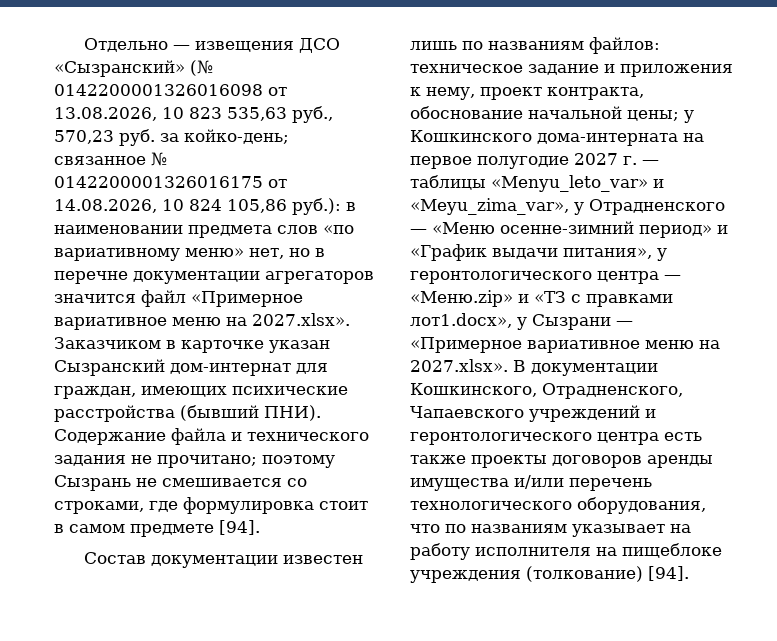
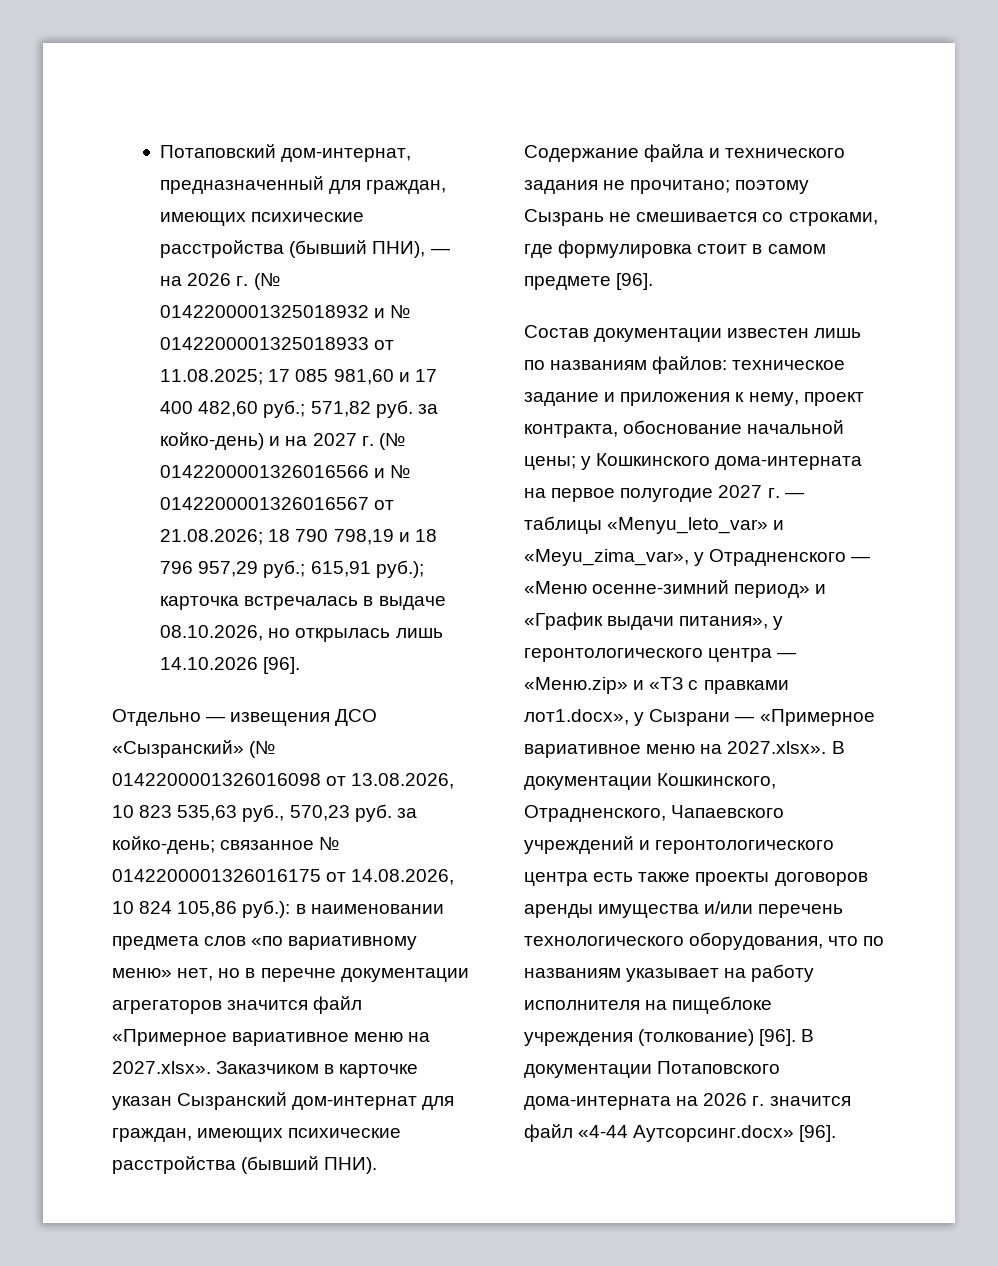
+ Потаповский дом-интернат, предназначенный для граждан, имеющих психические расстройства (бывший ПНИ), — на 2026 г. (№ 0142200001325018932 и № 0142200001325018933 от 11.08.2025; 17 085 981,60 и 17 400 482,60 руб.; 571,82 руб. за койко-день) и на 2027 г. (№ 0142200001326016566 и № 0142200001326016567 от 21.08.2026; 18 790 798,19 и 18 796 957,29 руб.; 615,91 руб.); карточка встречалась в выдаче 08.10.2026, но открылась лишь 14.10.2026 [96].
- Содержание файла и технического задания не прочитано; поэтому Сызрань не смешивается со строками, где формулировка стоит в самом предмете [94].
+ Содержание файла и технического задания не прочитано; поэтому Сызрань не смешивается со строками, где формулировка стоит в самом предмете [96].
- у Кошкинского дома-интерната на первое полугодие 2027 г. — таблицы «Menyu_leto_var» и «Meyu_zima_var», у Отрадненского — «Меню осенне-зимний период» и «График выдачи питания», у геронтологического центра — «Меню.zip» и «ТЗ с правками лот1.docx», у Сызрани — «Примерное вариативное меню на 2027.xlsx». В документации Кошкинского, Отрадненского, Чапаевского учреждений и геронтологического центра есть также проекты договоров аренды имущества и/или перечень технологического оборудования, что по названиям указывает на работу исполнителя на пищеблоке учреждения (толкование) [94].
+ у Кошкинского дома-интерната на первое полугодие 2027 г. — таблицы «Menyu_leto_var» и «Meyu_zima_var», у Отрадненского — «Меню осенне-зимний период» и «График выдачи питания», у геронтологического центра — «Меню.zip» и «ТЗ с правками лот1.docx», у Сызрани — «Примерное вариативное меню на 2027.xlsx». В документации Кошкинского, Отрадненского, Чапаевского учреждений и геронтологического центра есть также проекты договоров аренды имущества и/или перечень технологического оборудования, что по названиям указывает на работу исполнителя на пищеблоке учреждения (толкование) [96]. В документации Потаповского дома-интерната на 2026 г. значится файл «4-44 Аутсорсинг.docx» [96].

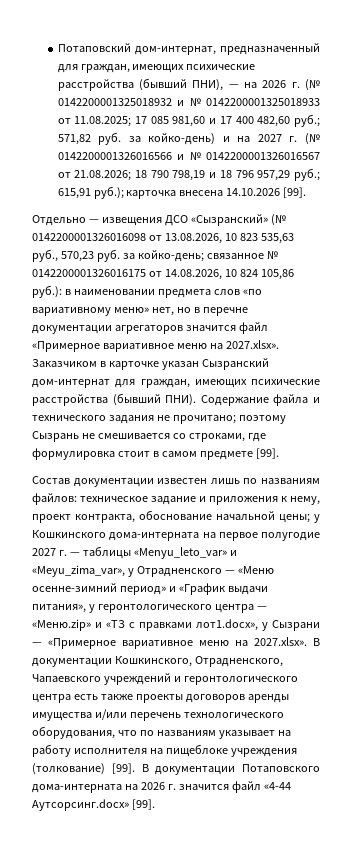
- Потаповский дом-интернат, предназначенный для граждан, имеющих психические расстройства (бывший ПНИ), — на 2026 г. (№ 0142200001325018932 и № 0142200001325018933 от 11.08.2025; 17 085 981,60 и 17 400 482,60 руб.; 571,82 руб. за койко-день) и на 2027 г. (№ 0142200001326016566 и № 0142200001326016567 от 21.08.2026; 18 790 798,19 и 18 796 957,29 руб.; 615,91 руб.); карточка встречалась в выдаче 08.10.2026, но открылась лишь 14.10.2026 [96].
+ Потаповский дом-интернат, предназначенный для граждан, имеющих психические расстройства (бывший ПНИ), — на 2026 г. (№ 0142200001325018932 и № 0142200001325018933 от 11.08.2025; 17 085 981,60 и 17 400 482,60 руб.; 571,82 руб. за койко-день) и на 2027 г. (№ 0142200001326016566 и № 0142200001326016567 от 21.08.2026; 18 790 798,19 и 18 796 957,29 руб.; 615,91 руб.); карточка внесена 14.10.2026 [99].
- Содержание файла и технического задания не прочитано; поэтому Сызрань не смешивается со строками, где формулировка стоит в самом предмете [96].
+ Содержание файла и технического задания не прочитано; поэтому Сызрань не смешивается со строками, где формулировка стоит в самом предмете [99].
- у Кошкинского дома-интерната на первое полугодие 2027 г. — таблицы «Menyu_leto_var» и «Meyu_zima_var», у Отрадненского — «Меню осенне-зимний период» и «График выдачи питания», у геронтологического центра — «Меню.zip» и «ТЗ с правками лот1.docx», у Сызрани — «Примерное вариативное меню на 2027.xlsx». В документации Кошкинского, Отрадненского, Чапаевского учреждений и геронтологического центра есть также проекты договоров аренды имущества и/или перечень технологического оборудования, что по названиям указывает на работу исполнителя на пищеблоке учреждения (толкование) [96].
+ у Кошкинского дома-интерната на первое полугодие 2027 г. — таблицы «Menyu_leto_var» и «Meyu_zima_var», у Отрадненского — «Меню осенне-зимний период» и «График выдачи питания», у геронтологического центра — «Меню.zip» и «ТЗ с правками лот1.docx», у Сызрани — «Примерное вариативное меню на 2027.xlsx». В документации Кошкинского, Отрадненского, Чапаевского учреждений и геронтологического центра есть также проекты договоров аренды имущества и/или перечень технологического оборудования, что по названиям указывает на работу исполнителя на пищеблоке учреждения (толкование) [99].
- В документации Потаповского дома-интерната на 2026 г. значится файл «4-44 Аутсорсинг.docx» [96].
+ В документации Потаповского дома-интерната на 2026 г. значится файл «4-44 Аутсорсинг.docx» [99].

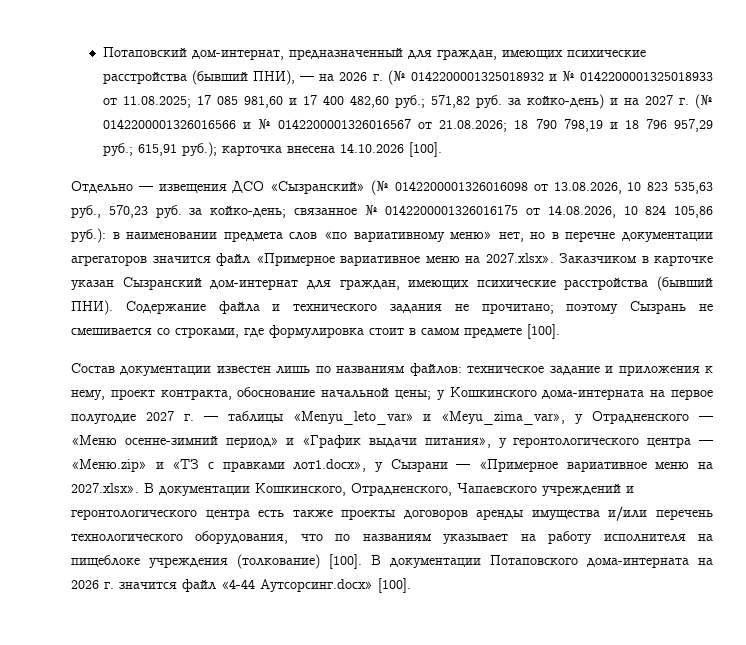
- Потаповский дом-интернат, предназначенный для граждан, имеющих психические расстройства (бывший ПНИ), — на 2026 г. (№ 0142200001325018932 и № 0142200001325018933 от 11.08.2025; 17 085 981,60 и 17 400 482,60 руб.; 571,82 руб. за койко-день) и на 2027 г. (№ 0142200001326016566 и № 0142200001326016567 от 21.08.2026; 18 790 798,19 и 18 796 957,29 руб.; 615,91 руб.); карточка внесена 14.10.2026 [99].
+ Потаповский дом-интернат, предназначенный для граждан, имеющих психические расстройства (бывший ПНИ), — на 2026 г. (№ 0142200001325018932 и № 0142200001325018933 от 11.08.2025; 17 085 981,60 и 17 400 482,60 руб.; 571,82 руб. за койко-день) и на 2027 г. (№ 0142200001326016566 и № 0142200001326016567 от 21.08.2026; 18 790 798,19 и 18 796 957,29 руб.; 615,91 руб.); карточка внесена 14.10.2026 [100].
- Содержание файла и технического задания не прочитано; поэтому Сызрань не смешивается со строками, где формулировка стоит в самом предмете [99].
+ Содержание файла и технического задания не прочитано; поэтому Сызрань не смешивается со строками, где формулировка стоит в самом предмете [100].
- у Кошкинского дома-интерната на первое полугодие 2027 г. — таблицы «Menyu_leto_var» и «Meyu_zima_var», у Отрадненского — «Меню осенне-зимний период» и «График выдачи питания», у геронтологического центра — «Меню.zip» и «ТЗ с правками лот1.docx», у Сызрани — «Примерное вариативное меню на 2027.xlsx». В документации Кошкинского, Отрадненского, Чапаевского учреждений и геронтологического центра есть также проекты договоров аренды имущества и/или перечень технологического оборудования, что по названиям указывает на работу исполнителя на пищеблоке учреждения (толкование) [99].
+ у Кошкинского дома-интерната на первое полугодие 2027 г. — таблицы «Menyu_leto_var» и «Meyu_zima_var», у Отрадненского — «Меню осенне-зимний период» и «График выдачи питания», у геронтологического центра — «Меню.zip» и «ТЗ с правками лот1.docx», у Сызрани — «Примерное вариативное меню на 2027.xlsx». В документации Кошкинского, Отрадненского, Чапаевского учреждений и геронтологического центра есть также проекты договоров аренды имущества и/или перечень технологического оборудования, что по названиям указывает на работу исполнителя на пищеблоке учреждения (толкование) [100].
- В документации Потаповского дома-интерната на 2026 г. значится файл «4-44 Аутсорсинг.docx» [99].
+ В документации Потаповского дома-интерната на 2026 г. значится файл «4-44 Аутсорсинг.docx» [100].

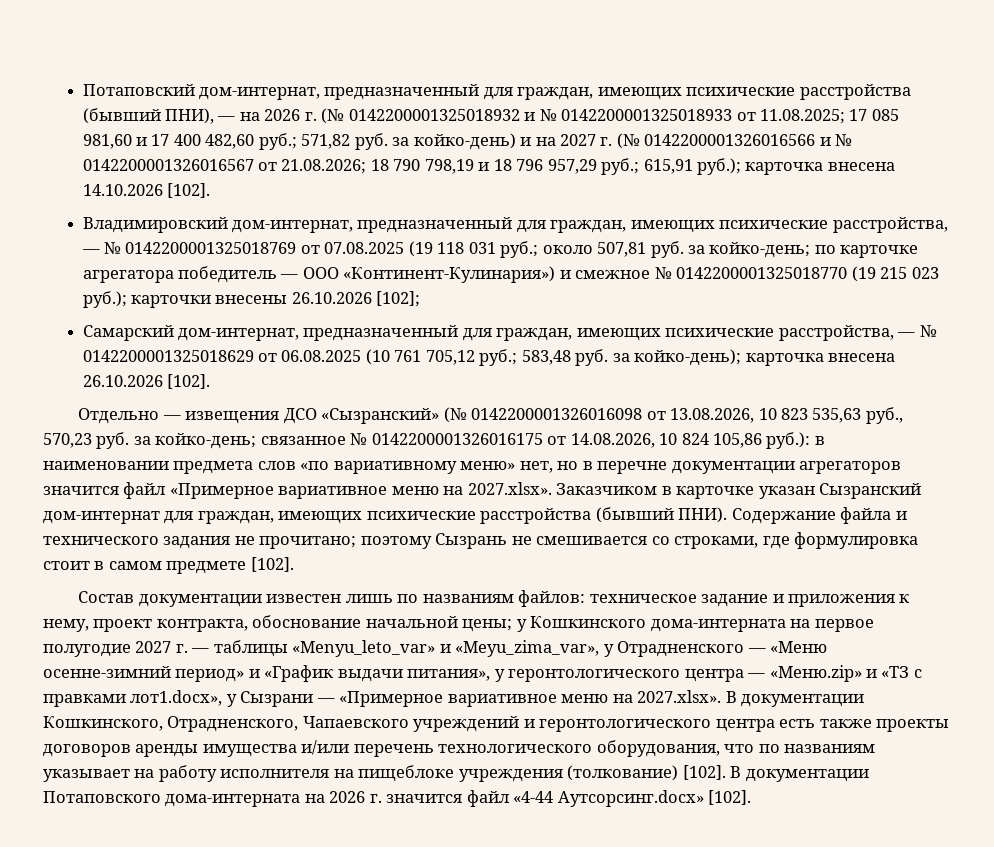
- Потаповский дом-интернат, предназначенный для граждан, имеющих психические расстройства (бывший ПНИ), — на 2026 г. (№ 0142200001325018932 и № 0142200001325018933 от 11.08.2025; 17 085 981,60 и 17 400 482,60 руб.; 571,82 руб. за койко-день) и на 2027 г. (№ 0142200001326016566 и № 0142200001326016567 от 21.08.2026; 18 790 798,19 и 18 796 957,29 руб.; 615,91 руб.); карточка внесена 14.10.2026 [100].
+ Потаповский дом-интернат, предназначенный для граждан, имеющих психические расстройства (бывший ПНИ), — на 2026 г. (№ 0142200001325018932 и № 0142200001325018933 от 11.08.2025; 17 085 981,60 и 17 400 482,60 руб.; 571,82 руб. за койко-день) и на 2027 г. (№ 0142200001326016566 и № 0142200001326016567 от 21.08.2026; 18 790 798,19 и 18 796 957,29 руб.; 615,91 руб.); карточка внесена 14.10.2026 [102].
+ Владимировский дом-интернат, предназначенный для граждан, имеющих психические расстройства, — № 0142200001325018769 от 07.08.2025 (19 118 031 руб.; около 507,81 руб. за койко-день; по карточке агрегатора победитель — ООО «Континент-Кулинария») и смежное № 0142200001325018770 (19 215 023 руб.); карточки внесены 26.10.2026 [102];
+ Самарский дом-интернат, предназначенный для граждан, имеющих психические расстройства, — № 0142200001325018629 от 06.08.2025 (10 761 705,12 руб.; 583,48 руб. за койко-день); карточка внесена 26.10.2026 [102].
- Содержание файла и технического задания не прочитано; поэтому Сызрань не смешивается со строками, где формулировка стоит в самом предмете [100].
+ Содержание файла и технического задания не прочитано; поэтому Сызрань не смешивается со строками, где формулировка стоит в самом предмете [102].
- у Кошкинского дома-интерната на первое полугодие 2027 г. — таблицы «Menyu_leto_var» и «Meyu_zima_var», у Отрадненского — «Меню осенне-зимний период» и «График выдачи питания», у геронтологического центра — «Меню.zip» и «ТЗ с правками лот1.docx», у Сызрани — «Примерное вариативное меню на 2027.xlsx». В документации Кошкинского, Отрадненского, Чапаевского учреждений и геронтологического центра есть также проекты договоров аренды имущества и/или перечень технологического оборудования, что по названиям указывает на работу исполнителя на пищеблоке учреждения (толкование) [100].
+ у Кошкинского дома-интерната на первое полугодие 2027 г. — таблицы «Menyu_leto_var» и «Meyu_zima_var», у Отрадненского — «Меню осенне-зимний период» и «График выдачи питания», у геронтологического центра — «Меню.zip» и «ТЗ с правками лот1.docx», у Сызрани — «Примерное вариативное меню на 2027.xlsx». В документации Кошкинского, Отрадненского, Чапаевского учреждений и геронтологического центра есть также проекты договоров аренды имущества и/или перечень технологического оборудования, что по названиям указывает на работу исполнителя на пищеблоке учреждения (толкование) [102].
- В документации Потаповского дома-интерната на 2026 г. значится файл «4-44 Аутсорсинг.docx» [100].
+ В документации Потаповского дома-интерната на 2026 г. значится файл «4-44 Аутсорсинг.docx» [102].

